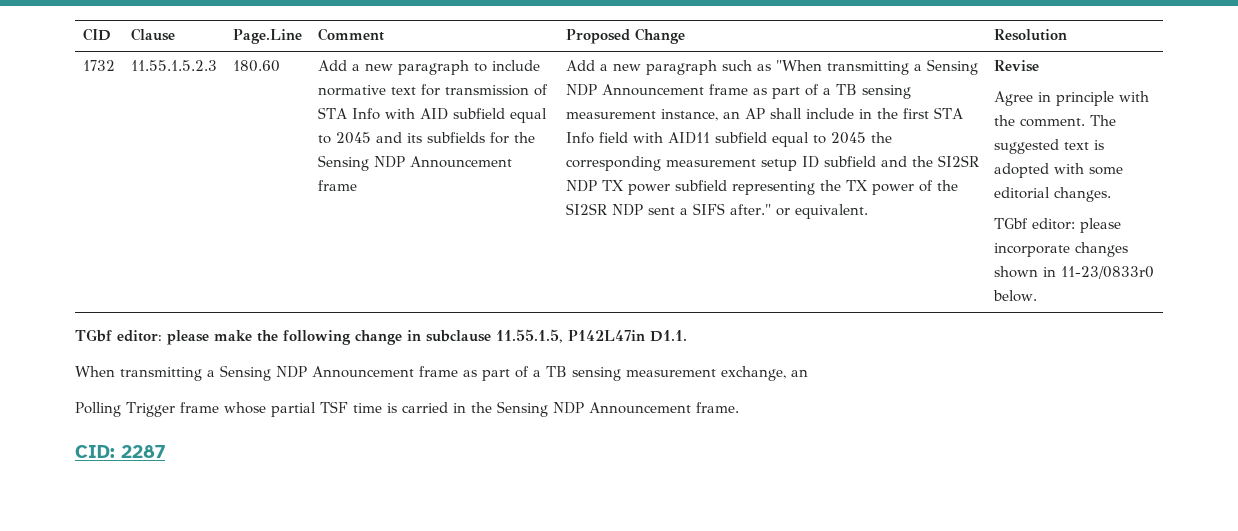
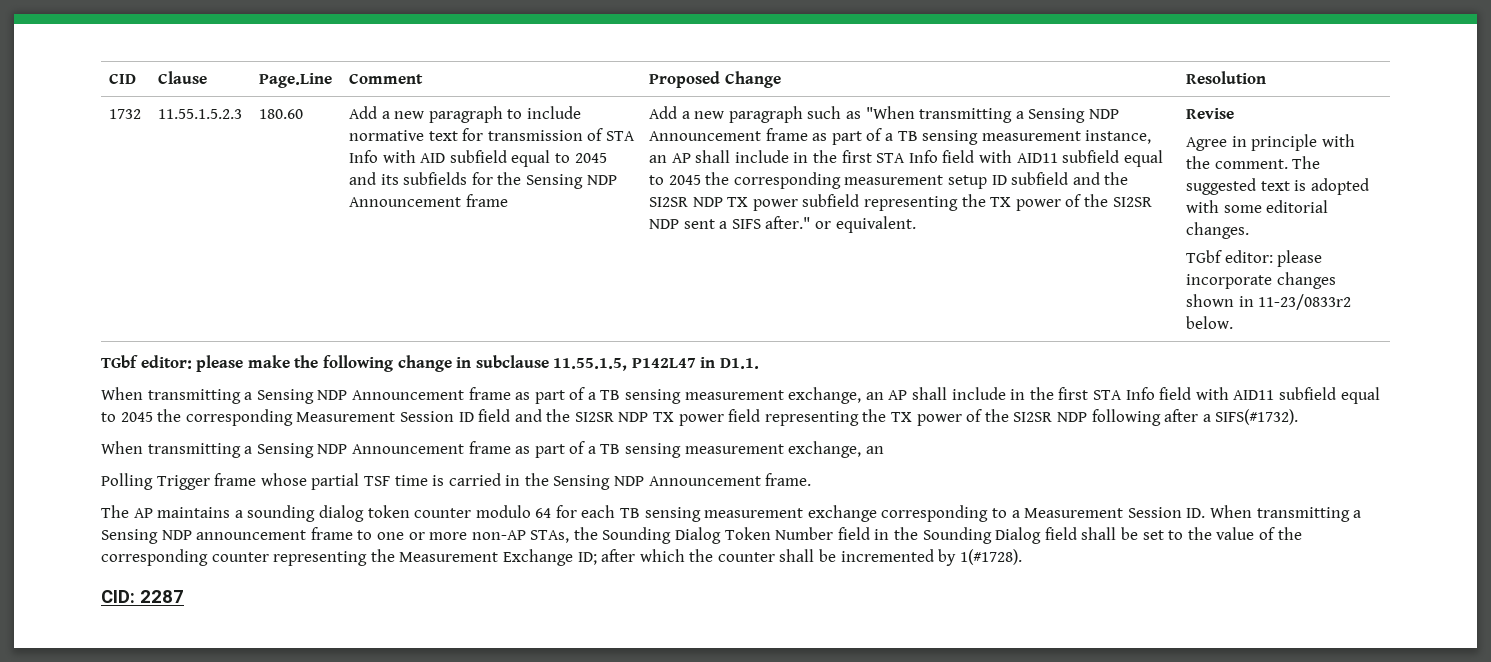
- TGbf editor: please incorporate changes shown in 11-23/0833r0 below.
+ TGbf editor: please incorporate changes shown in 11-23/0833r2 below.
- TGbf editor: please make the following change in subclause 11.55.1.5, P142L47in D1.1.
+ TGbf editor: please make the following change in subclause 11.55.1.5, P142L47 in D1.1.
+ When transmitting a Sensing NDP Announcement frame as part of a TB sensing measurement exchange, an AP shall include in the first STA Info field with AID11 subfield equal to 2045 the corresponding Measurement Session ID field and the SI2SR NDP TX power field representing the TX power of the SI2SR NDP following after a SIFS(#1732).
+ The AP maintains a sounding dialog token counter modulo 64 for each TB sensing measurement exchange corresponding to a Measurement Session ID. When transmitting a Sensing NDP announcement frame to one or more non-AP STAs, the Sounding Dialog Token Number field in the Sounding Dialog field shall be set to the value of the corresponding counter representing the Measurement Exchange ID; after which the counter shall be incremented by 1(#1728).

